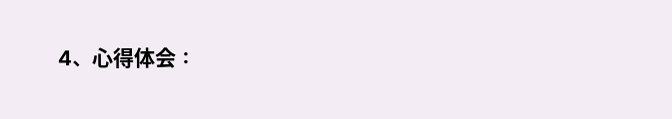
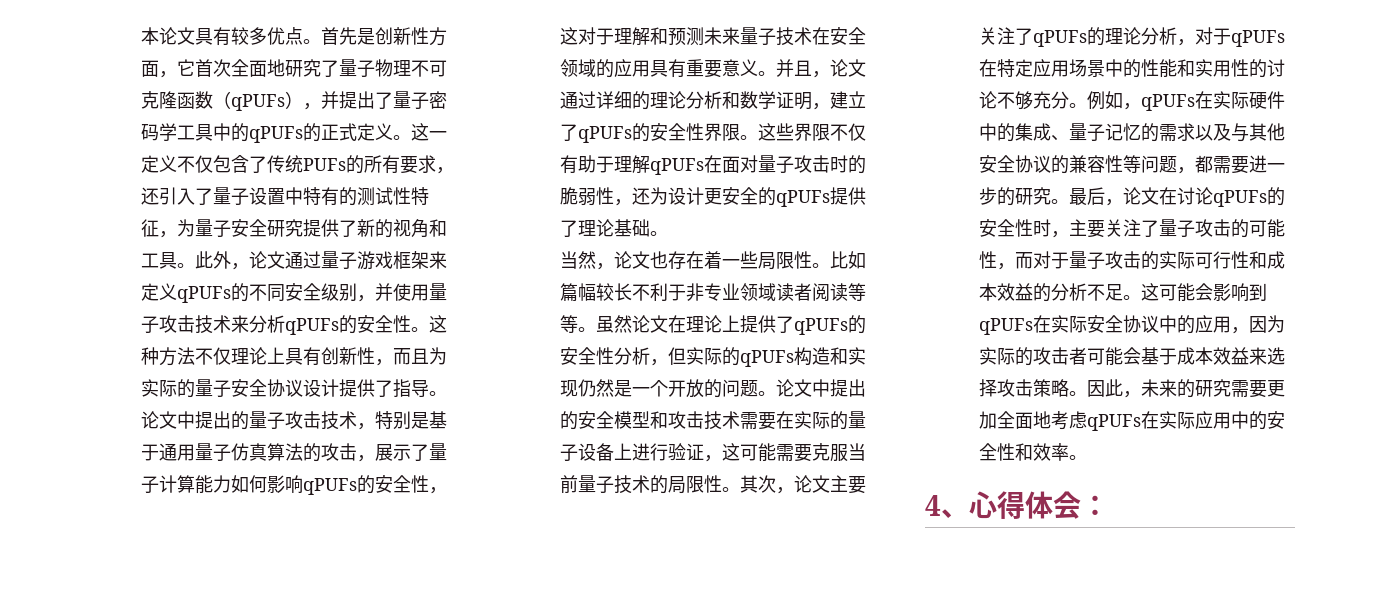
+ 本论文具有较多优点。首先是创新性方面，它首次全面地研究了量子物理不可克隆函数（qPUFs），并提出了量子密码学工具中的qPUFs的正式定义。这一定义不仅包含了传统PUFs的所有要求，还引入了量子设置中特有的测试性特征，为量子安全研究提供了新的视角和工具。此外，论文通过量子游戏框架来定义qPUFs的不同安全级别，并使用量子攻击技术来分析qPUFs的安全性。这种方法不仅理论上具有创新性，而且为实际的量子安全协议设计提供了指导。论文中提出的量子攻击技术，特别是基于通用量子仿真算法的攻击，展示了量子计算能力如何影响qPUFs的安全性，这对于理解和预测未来量子技术在安全领域的应用具有重要意义。并且，论文通过详细的理论分析和数学证明，建立了qPUFs的安全性界限。这些界限不仅有助于理解qPUFs在面对量子攻击时的脆弱性，还为设计更安全的qPUFs提供了理论基础。
+ 当然，论文也存在着一些局限性。比如篇幅较长不利于非专业领域读者阅读等等。虽然论文在理论上提供了qPUFs的安全性分析，但实际的qPUFs构造和实现仍然是一个开放的问题。论文中提出的安全模型和攻击技术需要在实际的量子设备上进行验证，这可能需要克服当前量子技术的局限性。其次，论文主要关注了qPUFs的理论分析，对于qPUFs在特定应用场景中的性能和实用性的讨论不够充分。例如，qPUFs在实际硬件中的集成、量子记忆的需求以及与其他安全协议的兼容性等问题，都需要进一步的研究。最后，论文在讨论qPUFs的安全性时，主要关注了量子攻击的可能性，而对于量子攻击的实际可行性和成本效益的分析不足。这可能会影响到qPUFs在实际安全协议中的应用，因为实际的攻击者可能会基于成本效益来选择攻击策略。因此，未来的研究需要更加全面地考虑qPUFs在实际应用中的安全性和效率。

